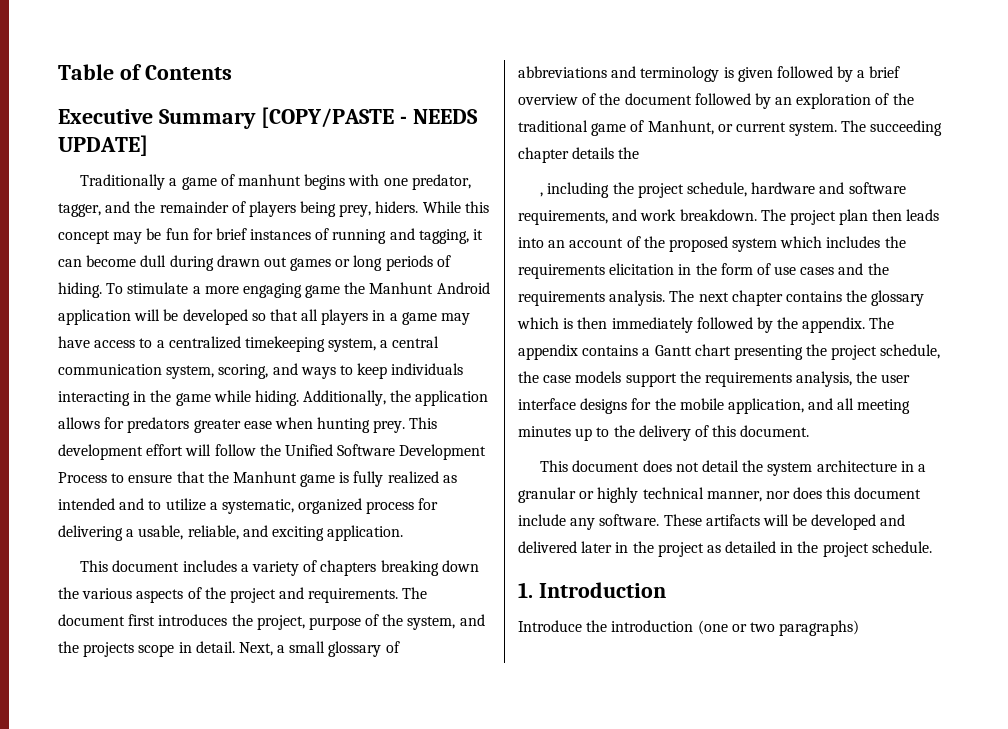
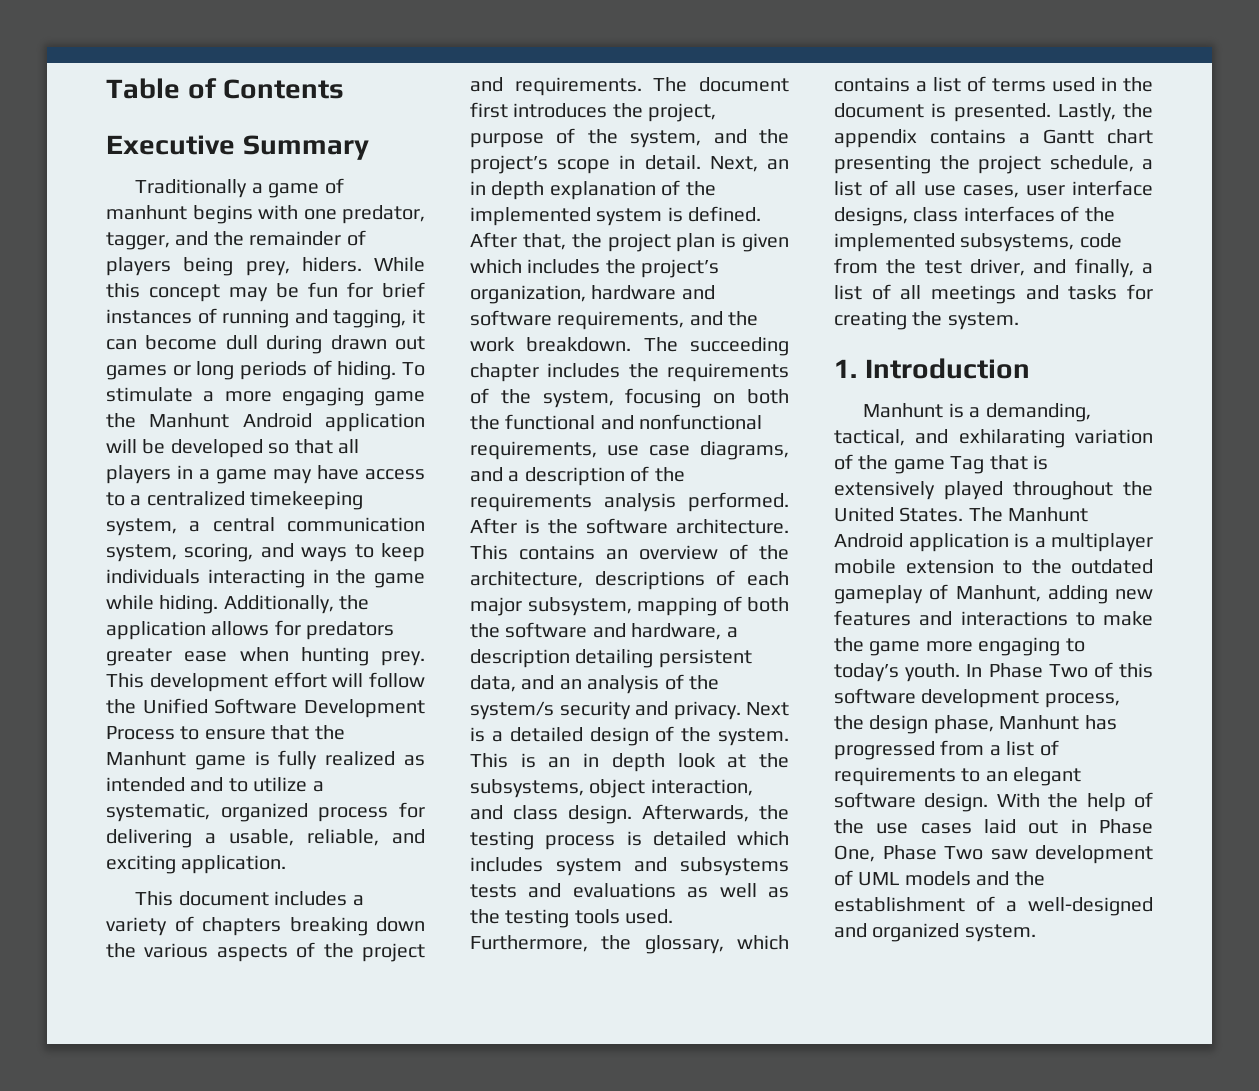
- Executive Summary [COPY/PASTE - NEEDS UPDATE]
+ Executive Summary
- The document first introduces the project, purpose of the system, and the projects scope in detail.
+ The document first introduces the project, purpose of the system, and the project’s scope in detail.
- Next, a small glossary of abbreviations and terminology is given followed by a brief overview of the document followed by an exploration of the traditional game of Manhunt, or current system. The succeeding chapter details the
- , including the project schedule, hardware and software requirements, and work breakdown.
+ Next, an in depth explanation of the implemented system is defined. After that, the project plan is given which includes the project’s organization, hardware and software requirements, and the work breakdown.
- The project plan then leads into an account of the proposed system which includes the requirements elicitation in the form of use cases and the requirements analysis. The next chapter contains the glossary which is then immediately followed by the appendix. The appendix contains a Gantt chart presenting the project schedule, the case models support the requirements analysis, the user interface designs for the mobile application, and all meeting minutes up to the delivery of this document.
- This document does not detail the system architecture in a granular or highly technical manner, nor does this document include any software. These artifacts will be developed and delivered later in the project as detailed in the project schedule.
+ The succeeding chapter includes the requirements of the system, focusing on both the functional and nonfunctional requirements, use case diagrams, and a description of the requirements analysis performed. After is the software architecture. This contains an overview of the architecture, descriptions of each major subsystem, mapping of both the software and hardware, a description detailing persistent data, and an analysis of the system/s security and privacy. Next is a detailed design of the system. This is an in depth look at the subsystems, object interaction, and class design. Afterwards, the testing process is detailed which includes system and subsystems tests and evaluations as well as the testing tools used. Furthermore, the glossary, which contains a list of terms used in the document is presented. Lastly, the appendix contains a Gantt chart presenting the project schedule, a list of all use cases, user interface designs, class interfaces of the implemented subsystems, code from the test driver, and finally, a list of all meetings and tasks for creating the system.
  1. Introduction
- Introduce the introduction (one or two paragraphs)
+ Manhunt is a demanding, tactical, and exhilarating variation of the game Tag that is extensively played throughout the United States. The Manhunt Android application is a multiplayer mobile extension to the outdated gameplay of Manhunt, adding new features and interactions to make the game more engaging to today’s youth. In Phase Two of this software development process, the design phase, Manhunt has progressed from a list of requirements to an elegant software design. With the help of the use cases laid out in Phase One, Phase Two saw development of UML models and the establishment of a well-designed and organized system.

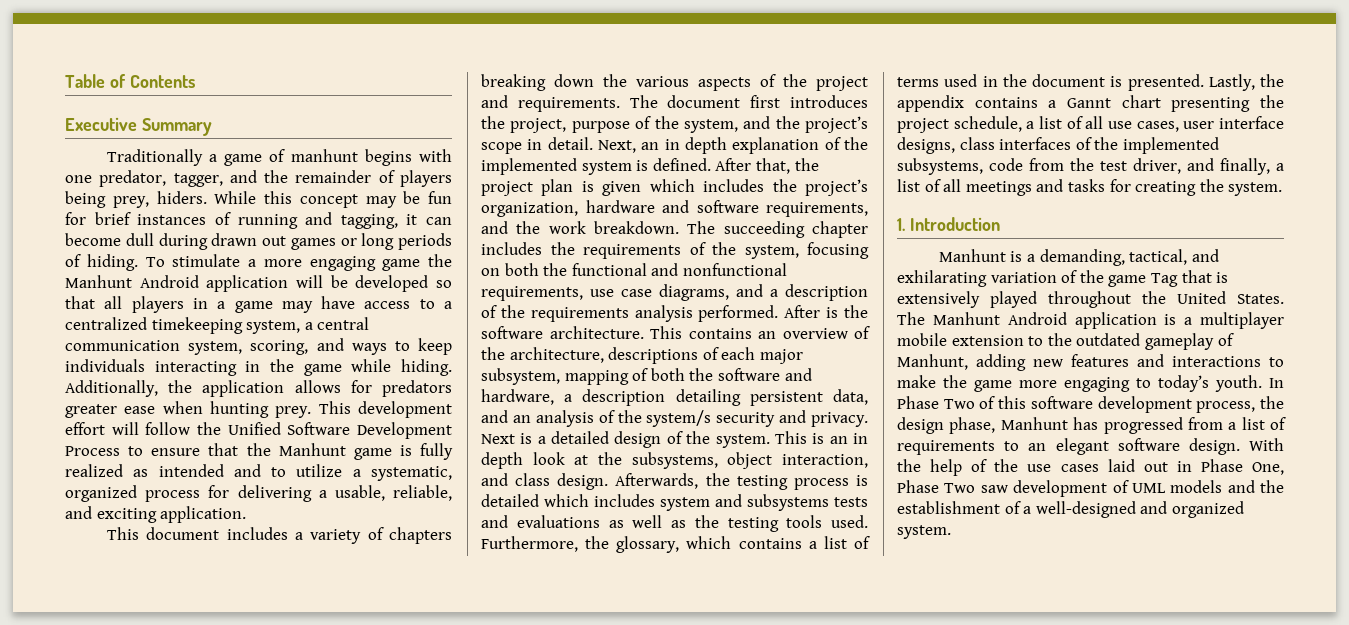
- Lastly, the appendix contains a Gantt chart presenting the project schedule, a list of all use cases, user interface designs, class interfaces of the implemented subsystems, code from the test driver, and finally, a list of all meetings and tasks for creating the system.
+ Lastly, the appendix contains a Gannt chart presenting the project schedule, a list of all use cases, user interface designs, class interfaces of the implemented subsystems, code from the test driver, and finally, a list of all meetings and tasks for creating the system.

